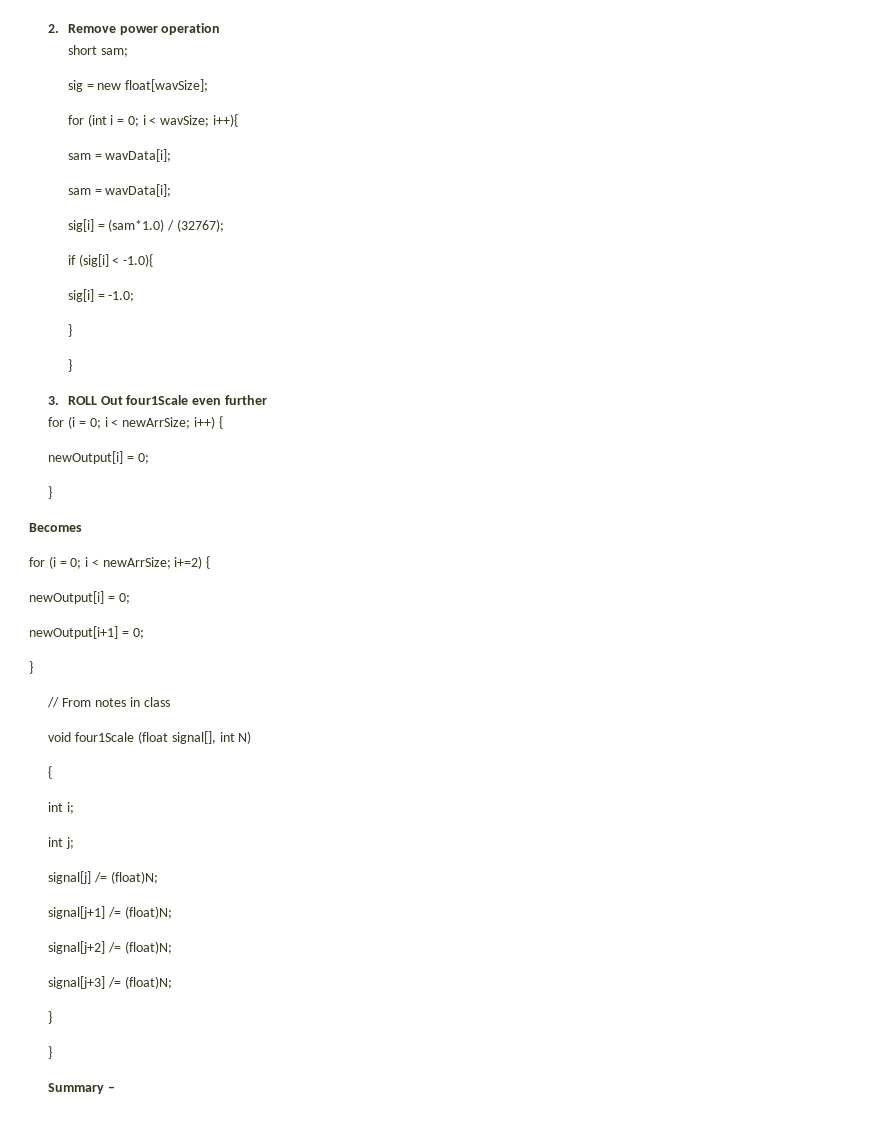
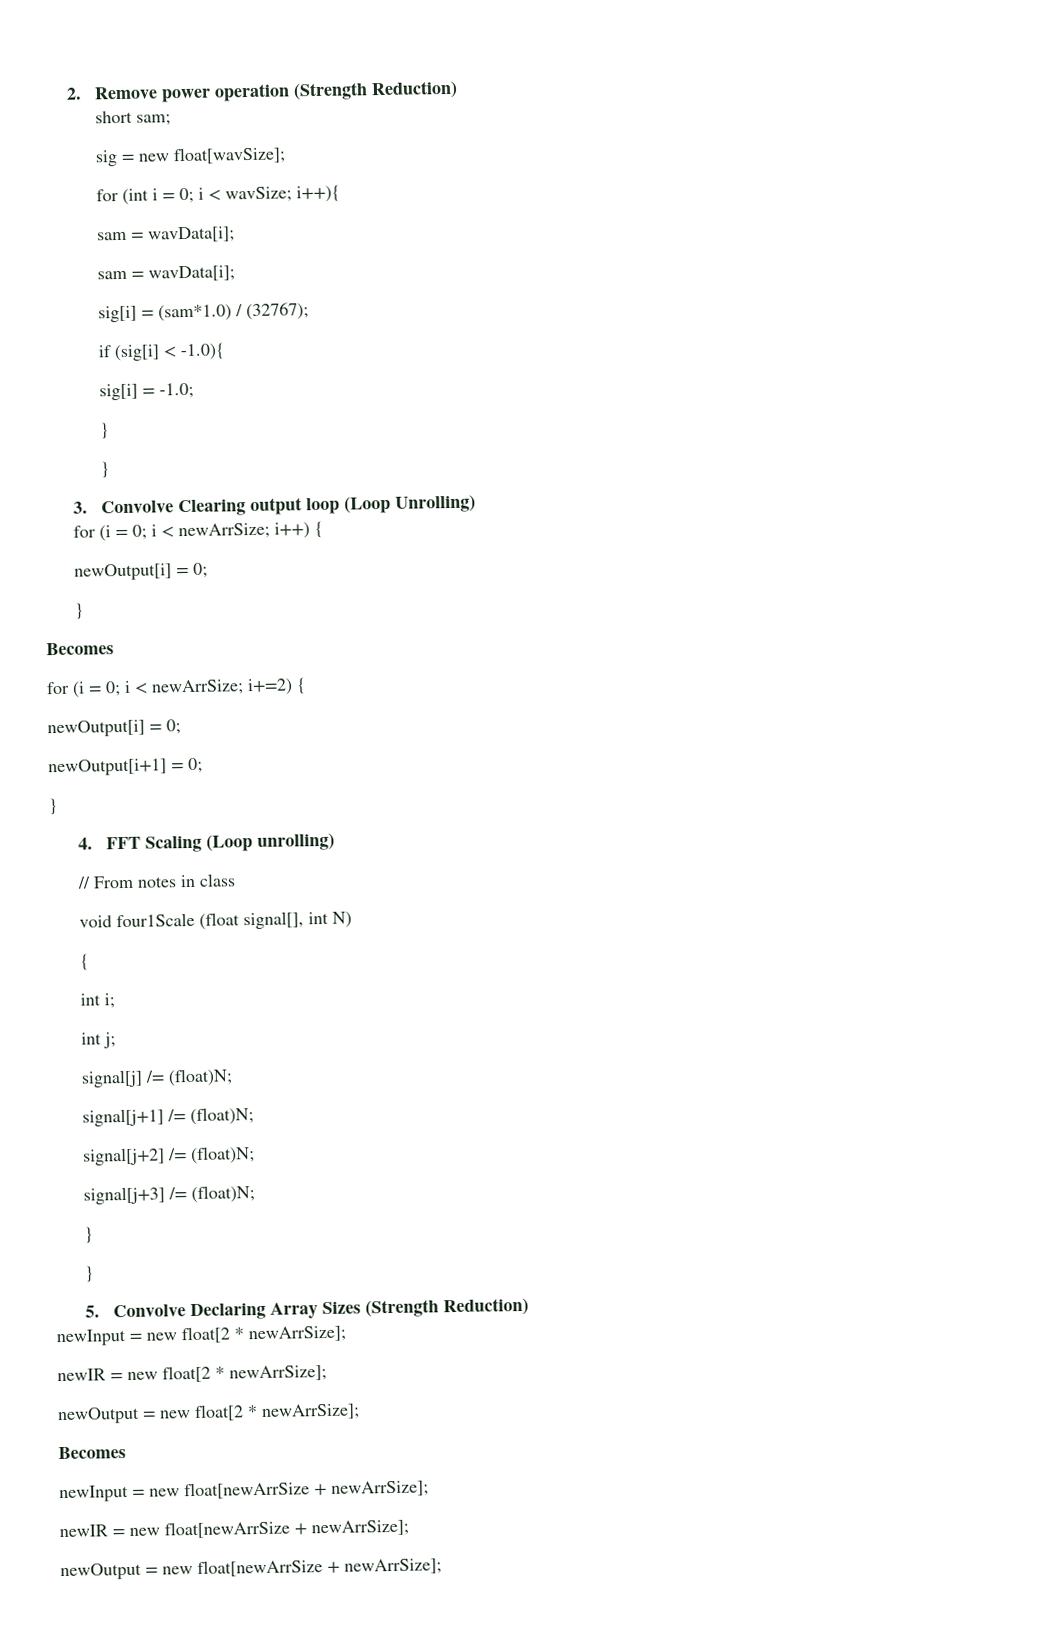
- 2. Remove power operation
+ 2. Remove power operation (Strength Reduction)
- 3. ROLL Out four1Scale even further
+ 3. Convolve Clearing output loop (Loop Unrolling)
+ 4. FFT Scaling (Loop unrolling)
- Summary –
+ 5. Convolve Declaring Array Sizes (Strength Reduction)
+ newInput = new float[2 * newArrSize];
+ newIR = new float[2 * newArrSize];
+ newOutput = new float[2 * newArrSize];
+ Becomes
+ newInput = new float[newArrSize + newArrSize];
+ newIR = new float[newArrSize + newArrSize];
+ newOutput = new float[newArrSize + newArrSize];

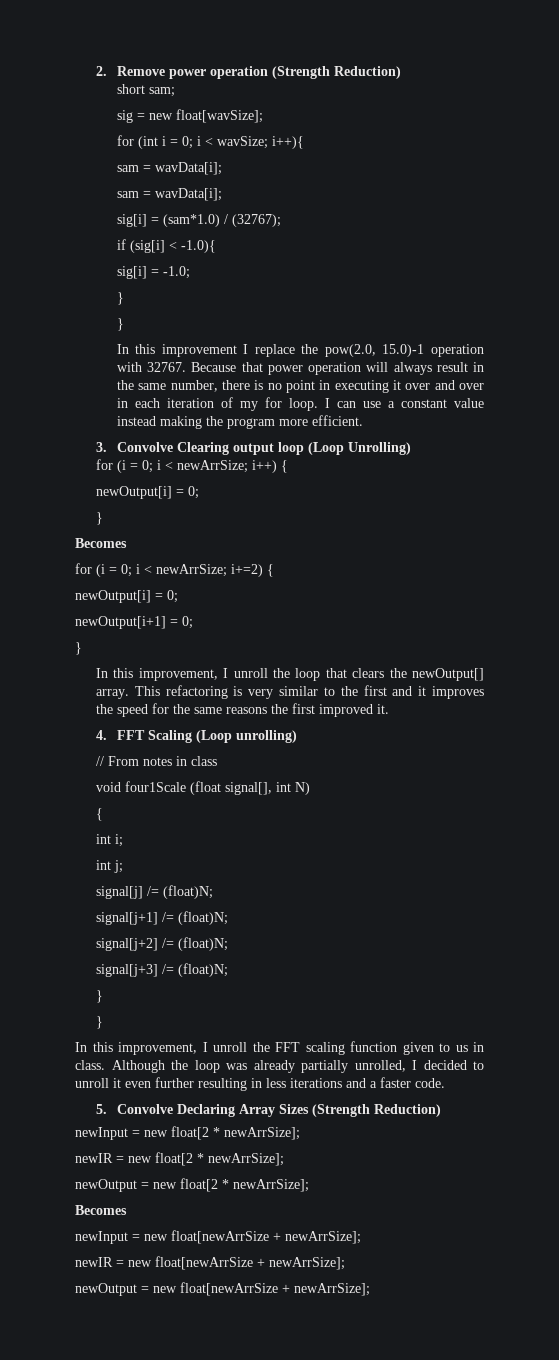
+ In this improvement I replace the pow(2.0, 15.0)-1 operation with 32767. Because that power operation will always result in the same number, there is no point in executing it over and over in each iteration of my for loop. I can use a constant value instead making the program more efficient.
+ In this improvement, I unroll the loop that clears the newOutput[] array. This refactoring is very similar to the first and it improves the speed for the same reasons the first improved it.
+ In this improvement, I unroll the FFT scaling function given to us in class. Although the loop was already partially unrolled, I decided to unroll it even further resulting in less iterations and a faster code.

